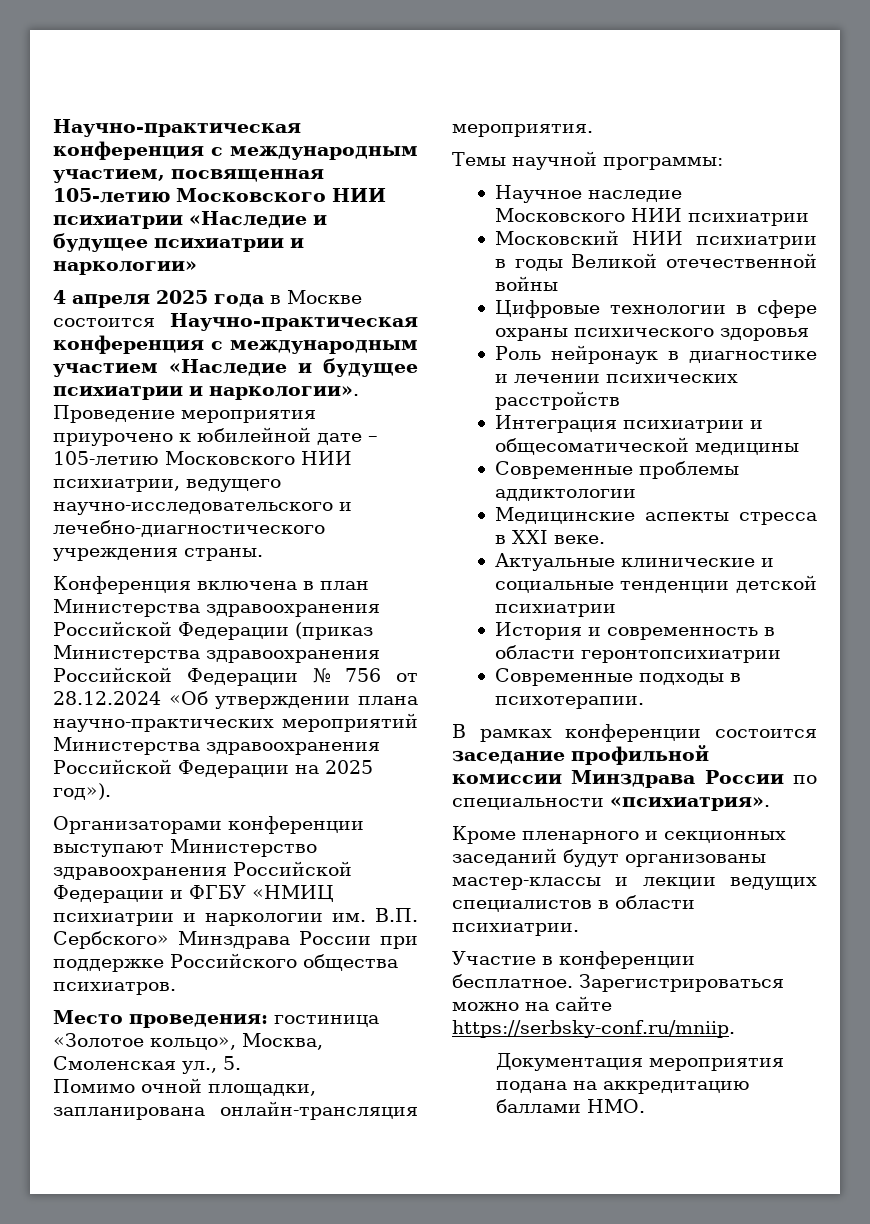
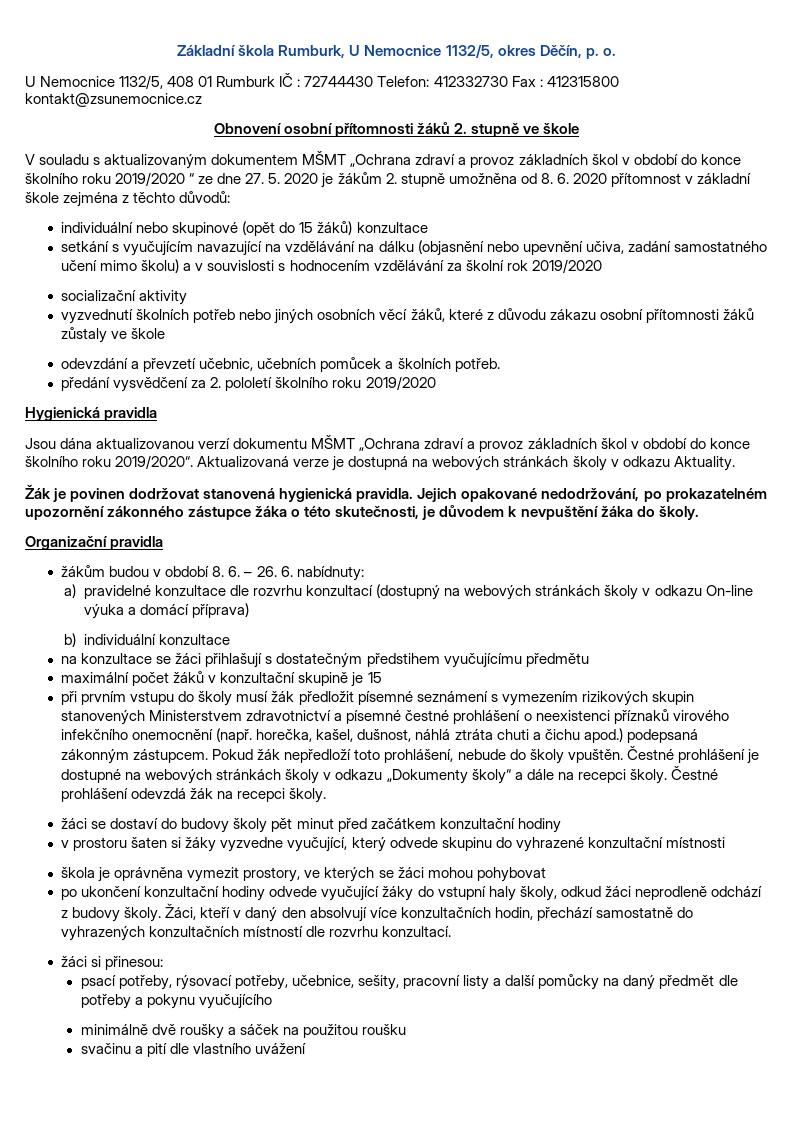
- Научно-практическая конференция с международным участием, посвященная 105-летию Московского НИИ психиатрии «Наследие и будущее психиатрии и наркологии»
- 4 апреля 2025 года в Москве состоится Научно-практическая конференция с международным участием «Наследие и будущее психиатрии и наркологии». Проведение мероприятия приурочено к юбилейной дате – 105-летию Московского НИИ психиатрии, ведущего научно-исследовательского и лечебно-диагностического учреждения страны.
- Конференция включена в план Министерства здравоохранения Российской Федерации (приказ Министерства здравоохранения Российской Федерации № 756 от 28.12.2024 «Об утверждении плана научно-практических мероприятий Министерства здравоохранения Российской Федерации на 2025 год»).
- Организаторами конференции выступают Министерство здравоохранения Российской Федерации и ФГБУ «НМИЦ психиатрии и наркологии им. В.П. Сербского» Минздрава России при поддержке Российского общества психиатров.
- Место проведения: гостиница «Золотое кольцо», Москва, Смоленская ул., 5.
- Помимо очной площадки, запланирована онлайн-трансляция мероприятия.
- Темы научной программы:
- Научное наследие Московского НИИ психиатрии
- Московский НИИ психиатрии в годы Великой отечественной войны
- Цифровые технологии в сфере охраны психического здоровья
- Роль нейронаук в диагностике и лечении психических расстройств
- Интеграция психиатрии и общесоматической медицины
- Современные проблемы аддиктологии
- Медицинские аспекты стресса в XXI веке.
- Актуальные клинические и социальные тенденции детской психиатрии
- История и современность в области геронтопсихиатрии
- Современные подходы в психотерапии.
- В рамках конференции состоится заседание профильной комиссии Минздрава России по специальности «психиатрия».
- Кроме пленарного и секционных заседаний будут организованы мастер-классы и лекции ведущих специалистов в области психиатрии.
- Участие в конференции бесплатное. Зарегистрироваться можно на сайте https://serbsky-conf.ru/mniip.
- Документация мероприятия подана на аккредитацию баллами НМО.
+ Základní škola Rumburk, U Nemocnice 1132/5, okres Děčín, p. o.
+ U Nemocnice 1132/5, 408 01 Rumburk IČ : 72744430 Telefon: 412332730 Fax : 412315800 kontakt@zsunemocnice.cz
+ Obnovení osobní přítomnosti žáků 2. stupně ve škole
+ V souladu s aktualizovaným dokumentem MŠMT „Ochrana zdraví a provoz základních škol v období do konce školního roku 2019/2020 “ ze dne 27. 5. 2020 je žákům 2. stupně umožněna od 8. 6. 2020 přítomnost v základní škole zejména z těchto důvodů:
+ individuální nebo skupinové (opět do 15 žáků) konzultace
+ setkání s vyučujícím navazující na vzdělávání na dálku (objasnění nebo upevnění učiva, zadání samostatného učení mimo školu) a v souvislosti s hodnocením vzdělávání za školní rok 2019/2020
+ socializační aktivity
+ vyzvednutí školních potřeb nebo jiných osobních věcí žáků, které z důvodu zákazu osobní přítomnosti žáků zůstaly ve škole
+ odevzdání a převzetí učebnic, učebních pomůcek a školních potřeb.
+ předání vysvědčení za 2. pololetí školního roku 2019/2020
+ Hygienická pravidla
+ Jsou dána aktualizovanou verzí dokumentu MŠMT „Ochrana zdraví a provoz základních škol v období do konce školního roku 2019/2020“. Aktualizovaná verze je dostupná na webových stránkách školy v odkazu Aktuality.
+ Žák je povinen dodržovat stanovená hygienická pravidla. Jejich opakované nedodržování, po prokazatelném upozornění zákonného zástupce žáka o této skutečnosti, je důvodem k nevpuštění žáka do školy.
+ Organizační pravidla
+ žákům budou v období 8. 6. – 26. 6. nabídnuty:
+ a) pravidelné konzultace dle rozvrhu konzultací (dostupný na webových stránkách školy v odkazu On-line výuka a domácí příprava)
+ b) individuální konzultace
+ na konzultace se žáci přihlašují s dostatečným předstihem vyučujícímu předmětu
+ maximální počet žáků v konzultační skupině je 15
+ při prvním vstupu do školy musí žák předložit písemné seznámení s vymezením rizikových skupin stanovených Ministerstvem zdravotnictví a písemné čestné prohlášení o neexistenci příznaků virového infekčního onemocnění (např. horečka, kašel, dušnost, náhlá ztráta chuti a čichu apod.) podepsaná zákonným zástupcem. Pokud žák nepředloží toto prohlášení, nebude do školy vpuštěn. Čestné prohlášení je dostupné na webových stránkách školy v odkazu „Dokumenty školy“ a dále na recepci školy. Čestné prohlášení odevzdá žák na recepci školy.
+ žáci se dostaví do budovy školy pět minut před začátkem konzultační hodiny
+ v prostoru šaten si žáky vyzvedne vyučující, který odvede skupinu do vyhrazené konzultační místnosti
+ škola je oprávněna vymezit prostory, ve kterých se žáci mohou pohybovat
+ po ukončení konzultační hodiny odvede vyučující žáky do vstupní haly školy, odkud žáci neprodleně odchází z budovy školy. Žáci, kteří v daný den absolvují více konzultačních hodin, přechází samostatně do vyhrazených konzultačních místností dle rozvrhu konzultací.
+ žáci si přinesou:
+ psací potřeby, rýsovací potřeby, učebnice, sešity, pracovní listy a další pomůcky na daný předmět dle potřeby a pokynu vyučujícího
+ minimálně dvě roušky a sáček na použitou roušku
+ svačinu a pití dle vlastního uvážení

